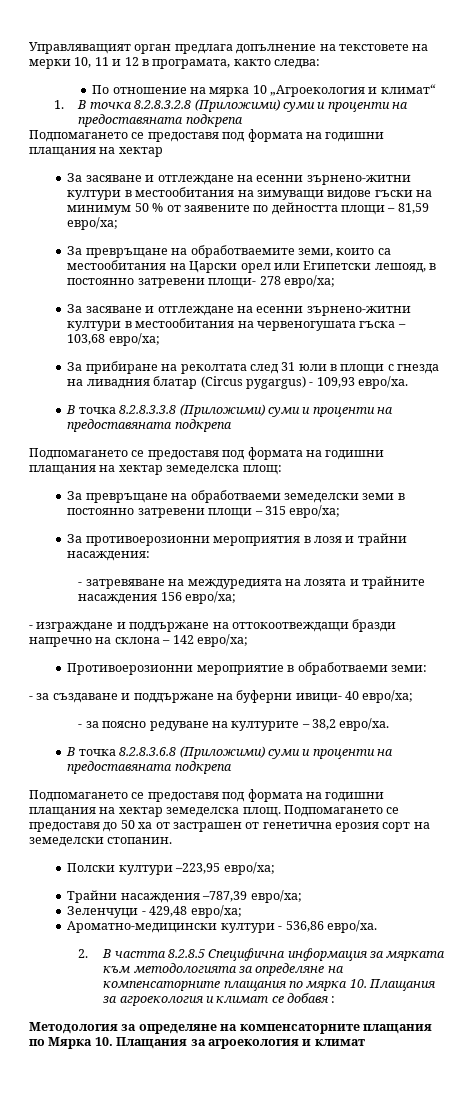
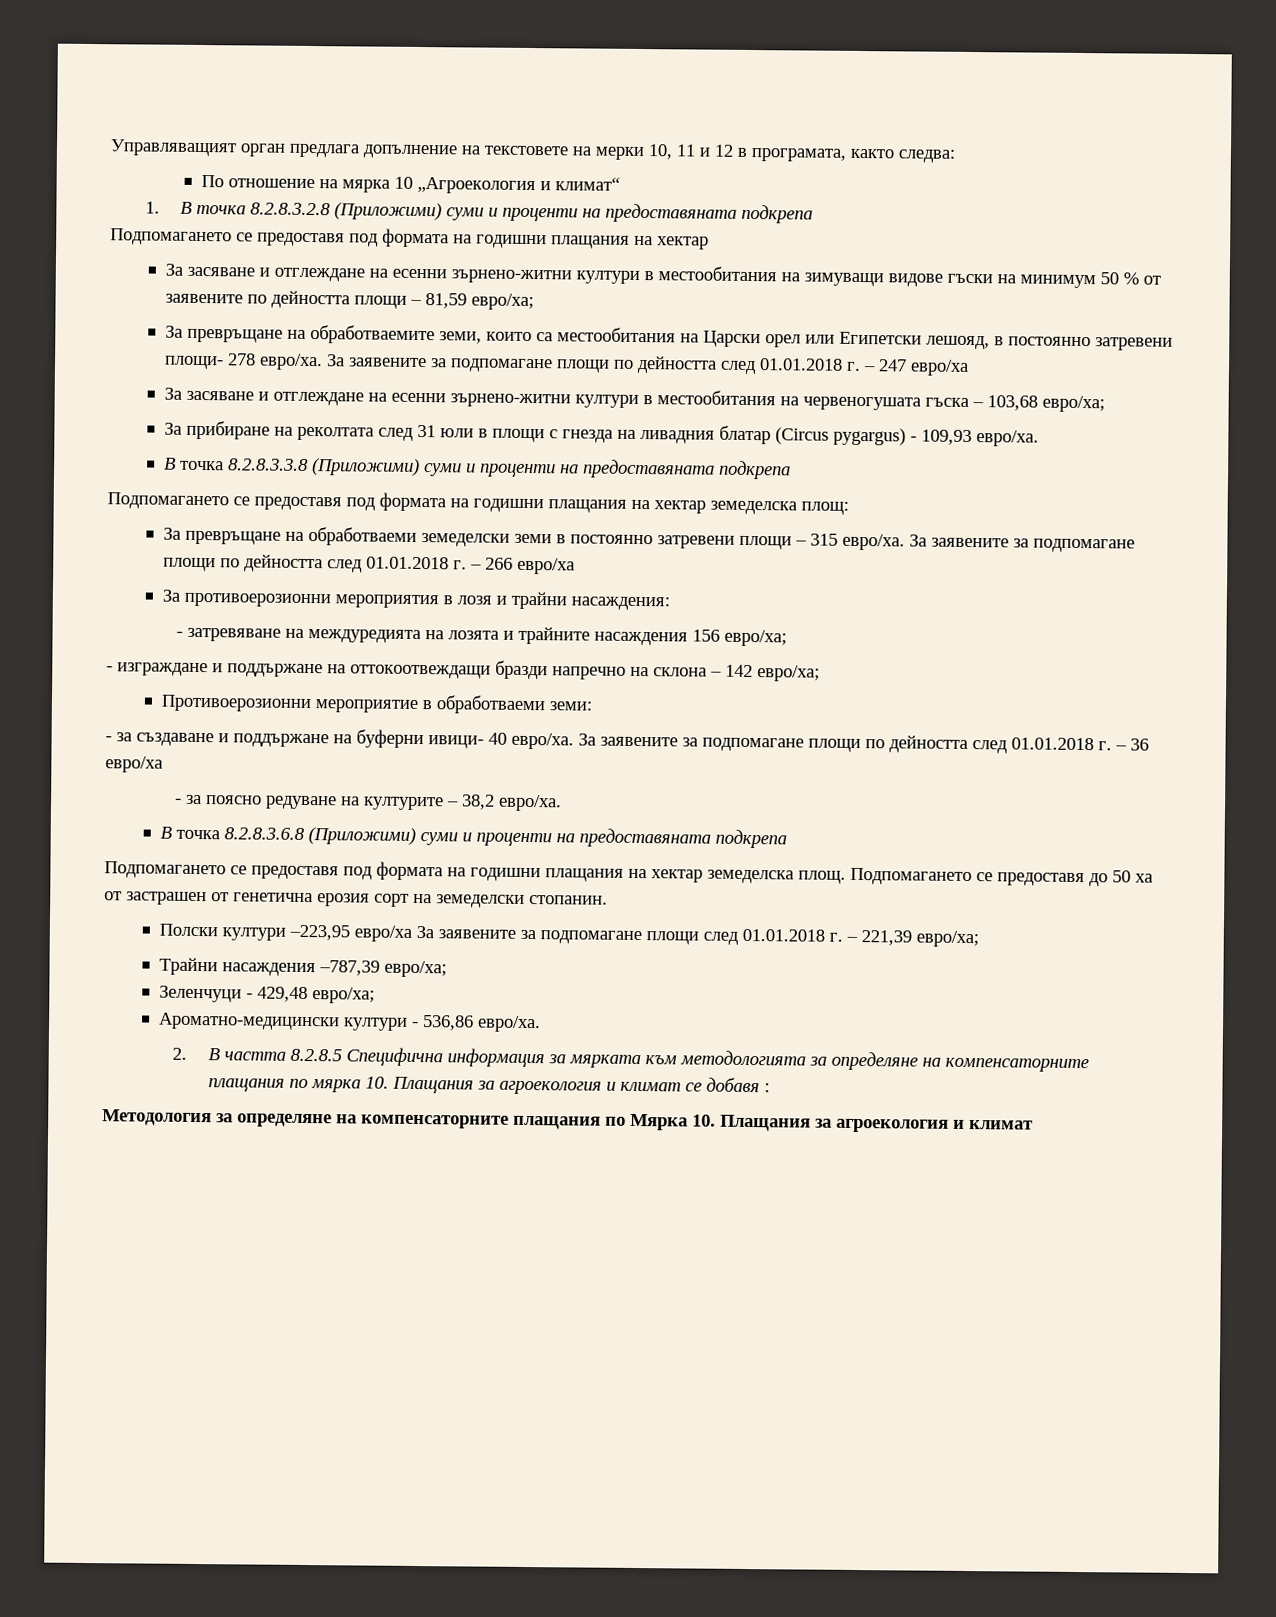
- За превръщане на обработваемите земи, които са местообитания на Царски орел или Египетски лешояд, в постоянно затревени площи- 278 евро/ха;
+ За превръщане на обработваемите земи, които са местообитания на Царски орел или Египетски лешояд, в постоянно затревени площи- 278 евро/ха. За заявените за подпомагане площи по дейността след 01.01.2018 г. – 247 евро/ха
- За превръщане на обработваеми земеделски земи в постоянно затревени площи – 315 евро/ха;
+ За превръщане на обработваеми земеделски земи в постоянно затревени площи – 315 евро/ха. За заявените за подпомагане площи по дейността след 01.01.2018 г. – 266 евро/ха
- - за създаване и поддържане на буферни ивици- 40 евро/ха;
+ - за създаване и поддържане на буферни ивици- 40 евро/ха. За заявените за подпомагане площи по дейността след 01.01.2018 г. – 36 евро/ха
- Полски култури –223,95 евро/ха;
+ Полски култури –223,95 евро/ха За заявените за подпомагане площи след 01.01.2018 г. – 221,39 евро/ха;

